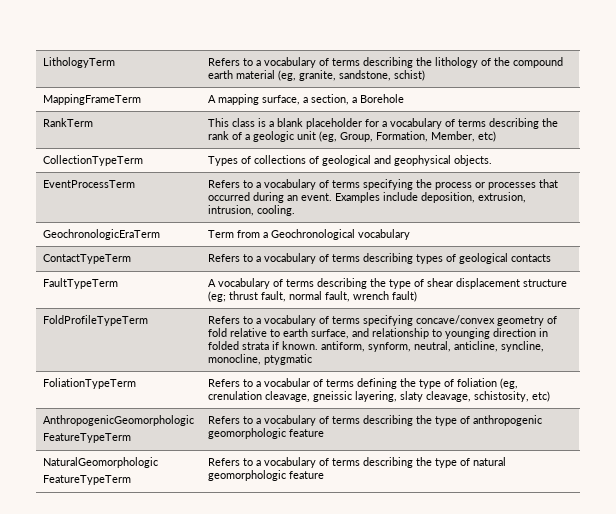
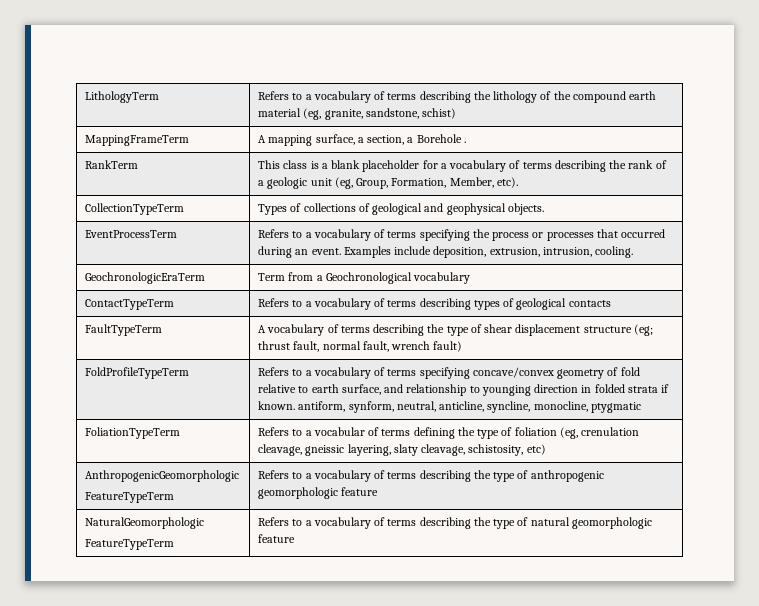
- MappingFrameTerm | A mapping surface, a section, a Borehole
+ MappingFrameTerm | A mapping surface, a section, a Borehole .
- RankTerm | This class is a blank placeholder for a vocabulary of terms describing the rank of a geologic unit (eg, Group, Formation, Member, etc)
+ RankTerm | This class is a blank placeholder for a vocabulary of terms describing the rank of a geologic unit (eg, Group, Formation, Member, etc).

